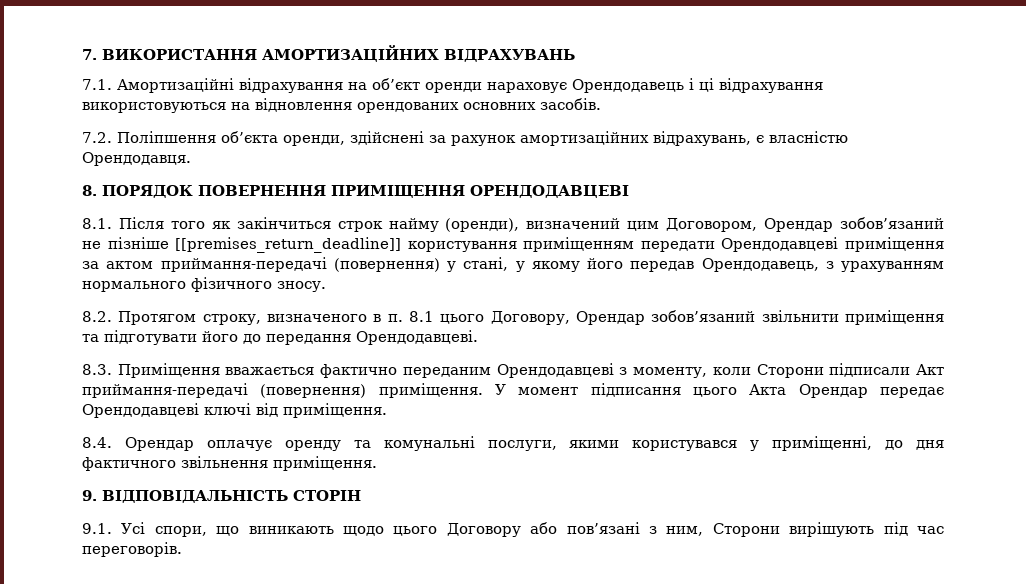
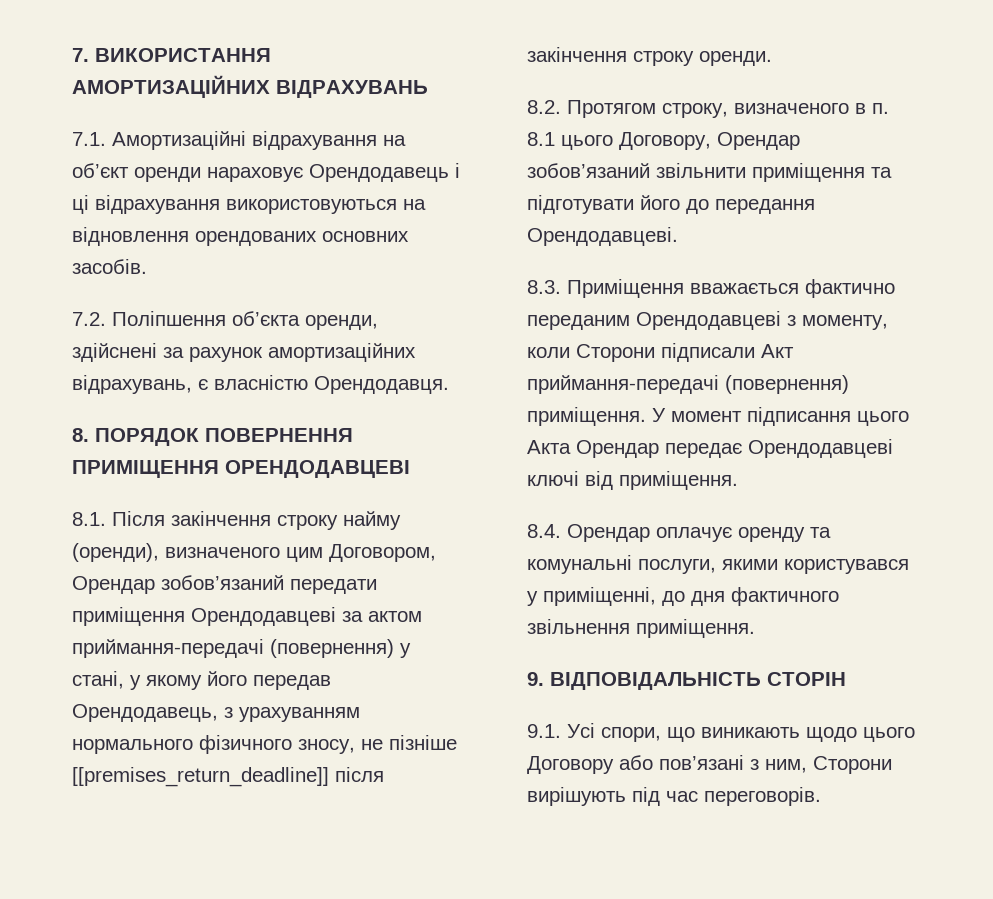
- 8.1. Після того як закінчиться строк найму (оренди), визначений цим Договором, Орендар зобов’язаний не пізніше [[premises_return_deadline]] користування приміщенням передати Орендодавцеві приміщення за актом приймання-передачі (повернення) у стані, у якому його передав Орендодавець, з урахуванням нормального фізичного зносу.
+ 8.1. Після закінчення строку найму (оренди), визначеного цим Договором, Орендар зобов’язаний передати приміщення Орендодавцеві за актом приймання-передачі (повернення) у стані, у якому його передав Орендодавець, з урахуванням нормального фізичного зносу, не пізніше [[premises_return_deadline]] після закінчення строку оренди.

